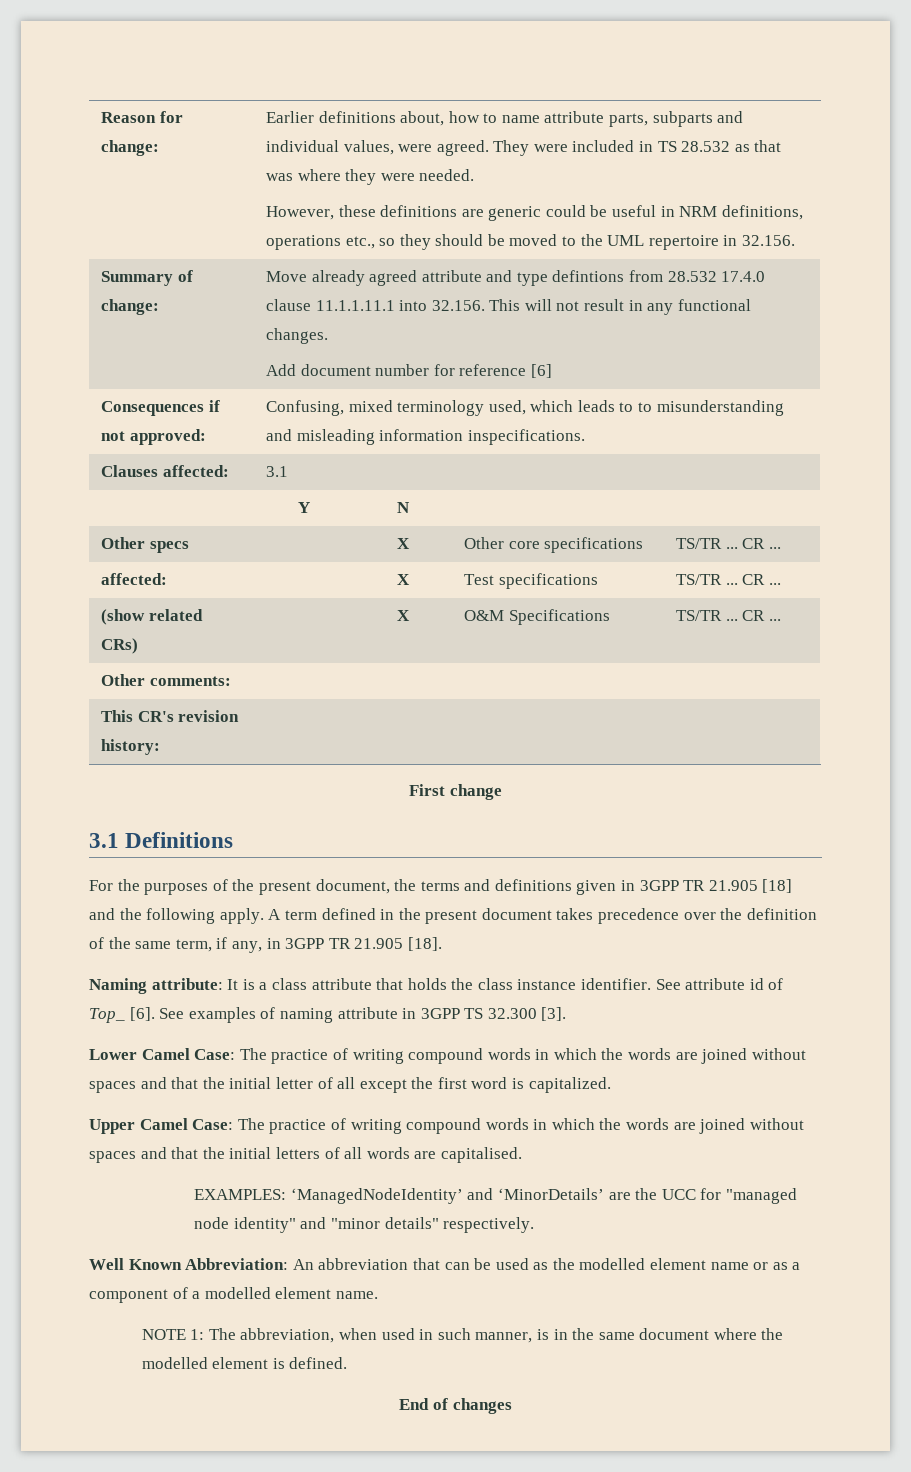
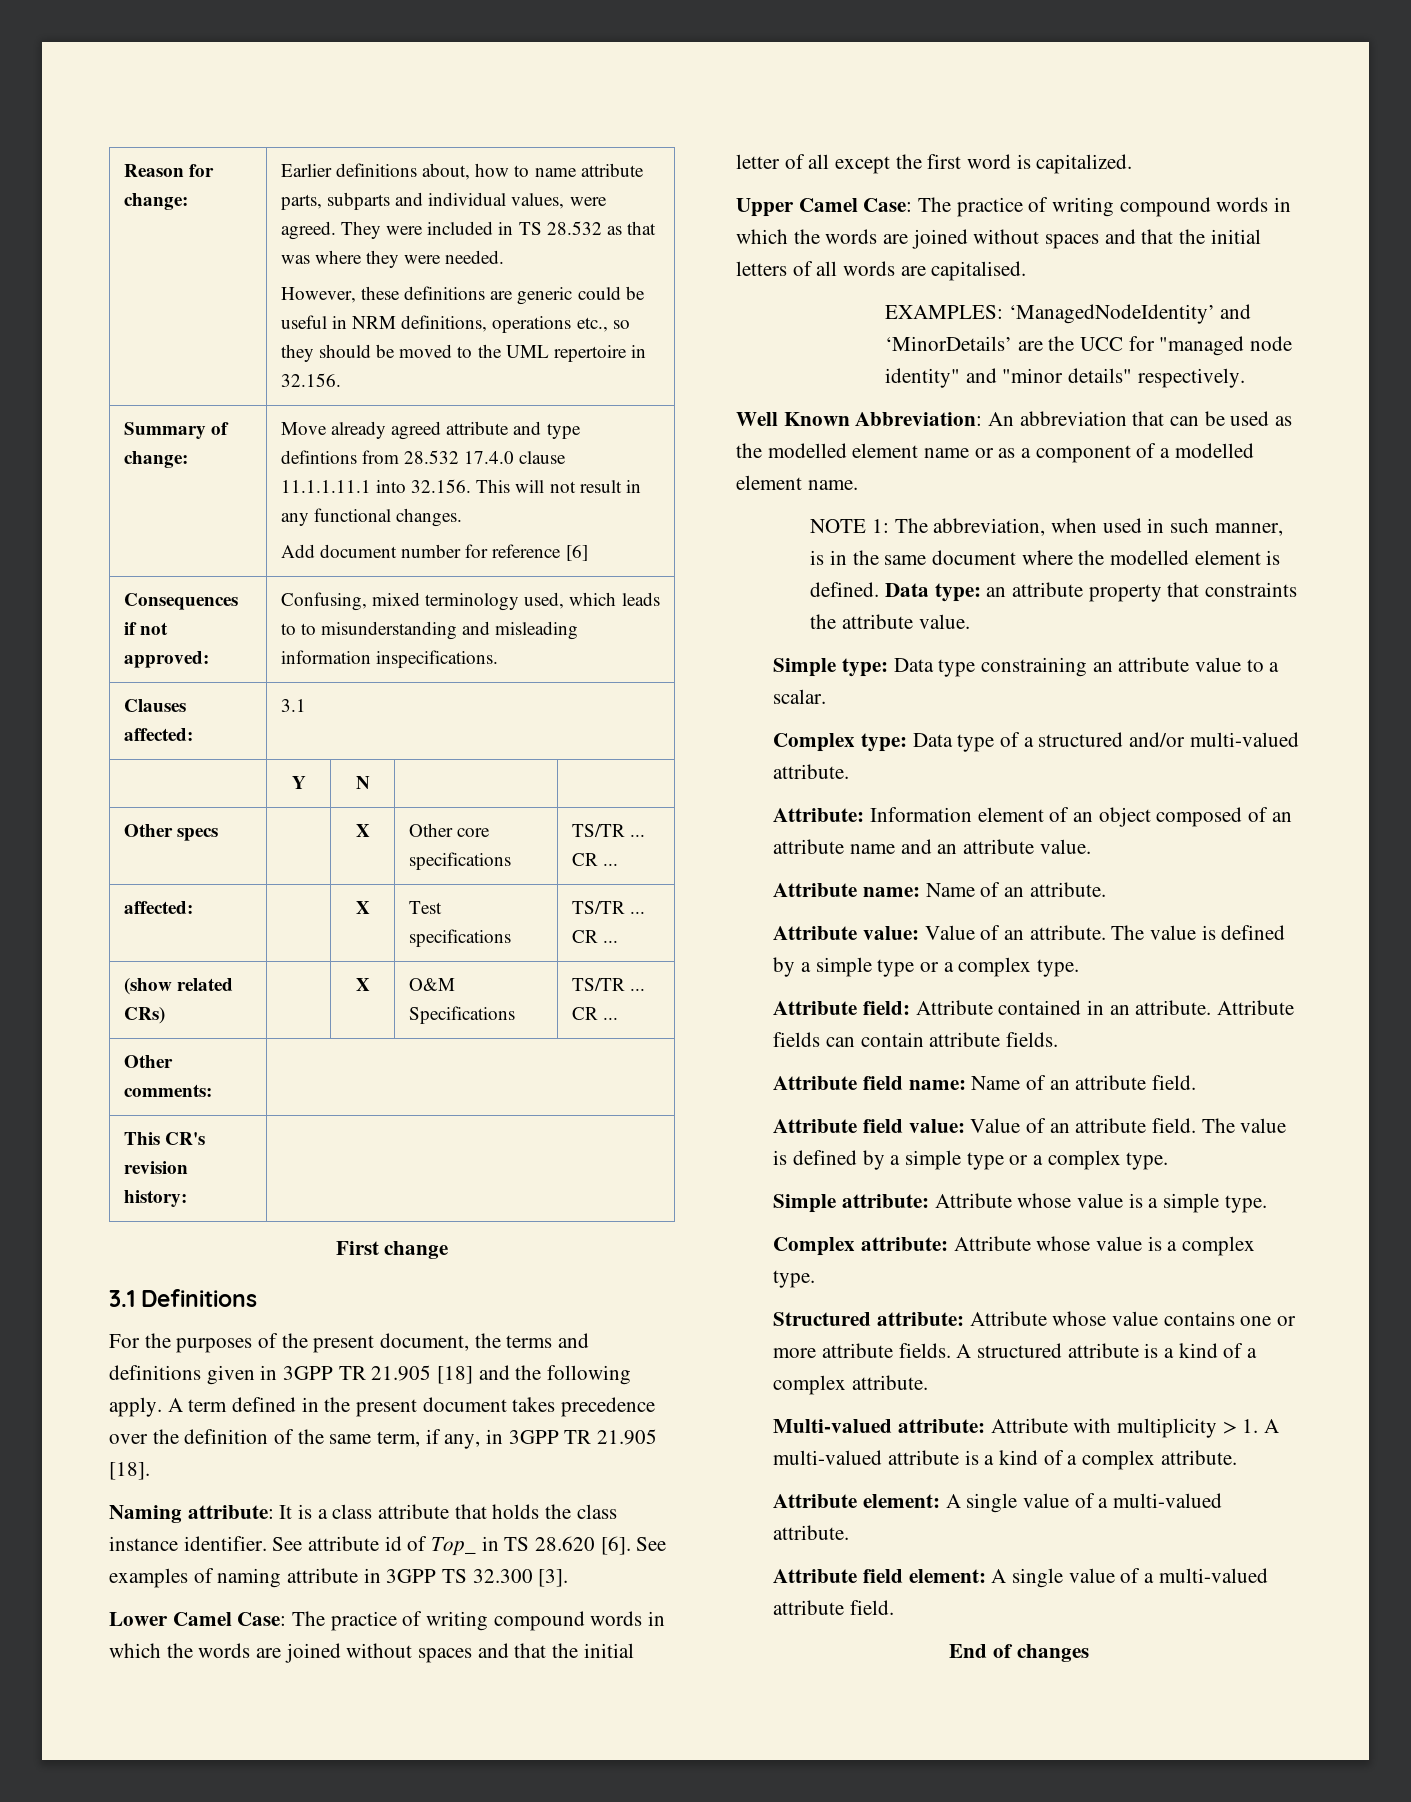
- See attribute id of Top_ [6].
+ See attribute id of Top_ in TS 28.620 [6].
+ Data type: an attribute property that constraints the attribute value.
+ Simple type: Data type constraining an attribute value to a scalar.
+ Complex type: Data type of a structured and/or multi-valued attribute.
+ Attribute: Information element of an object composed of an attribute name and an attribute value.
+ Attribute name: Name of an attribute.
+ Attribute value: Value of an attribute. The value is defined by a simple type or a complex type.
+ Attribute field: Attribute contained in an attribute. Attribute fields can contain attribute fields.
+ Attribute field name: Name of an attribute field.
+ Attribute field value: Value of an attribute field. The value is defined by a simple type or a complex type.
+ Simple attribute: Attribute whose value is a simple type.
+ Complex attribute: Attribute whose value is a complex type.
+ Structured attribute: Attribute whose value contains one or more attribute fields. A structured attribute is a kind of a complex attribute.
+ Multi-valued attribute: Attribute with multiplicity > 1. A multi-valued attribute is a kind of a complex attribute.
+ Attribute element: A single value of a multi-valued attribute.
+ Attribute field element: A single value of a multi-valued attribute field.

